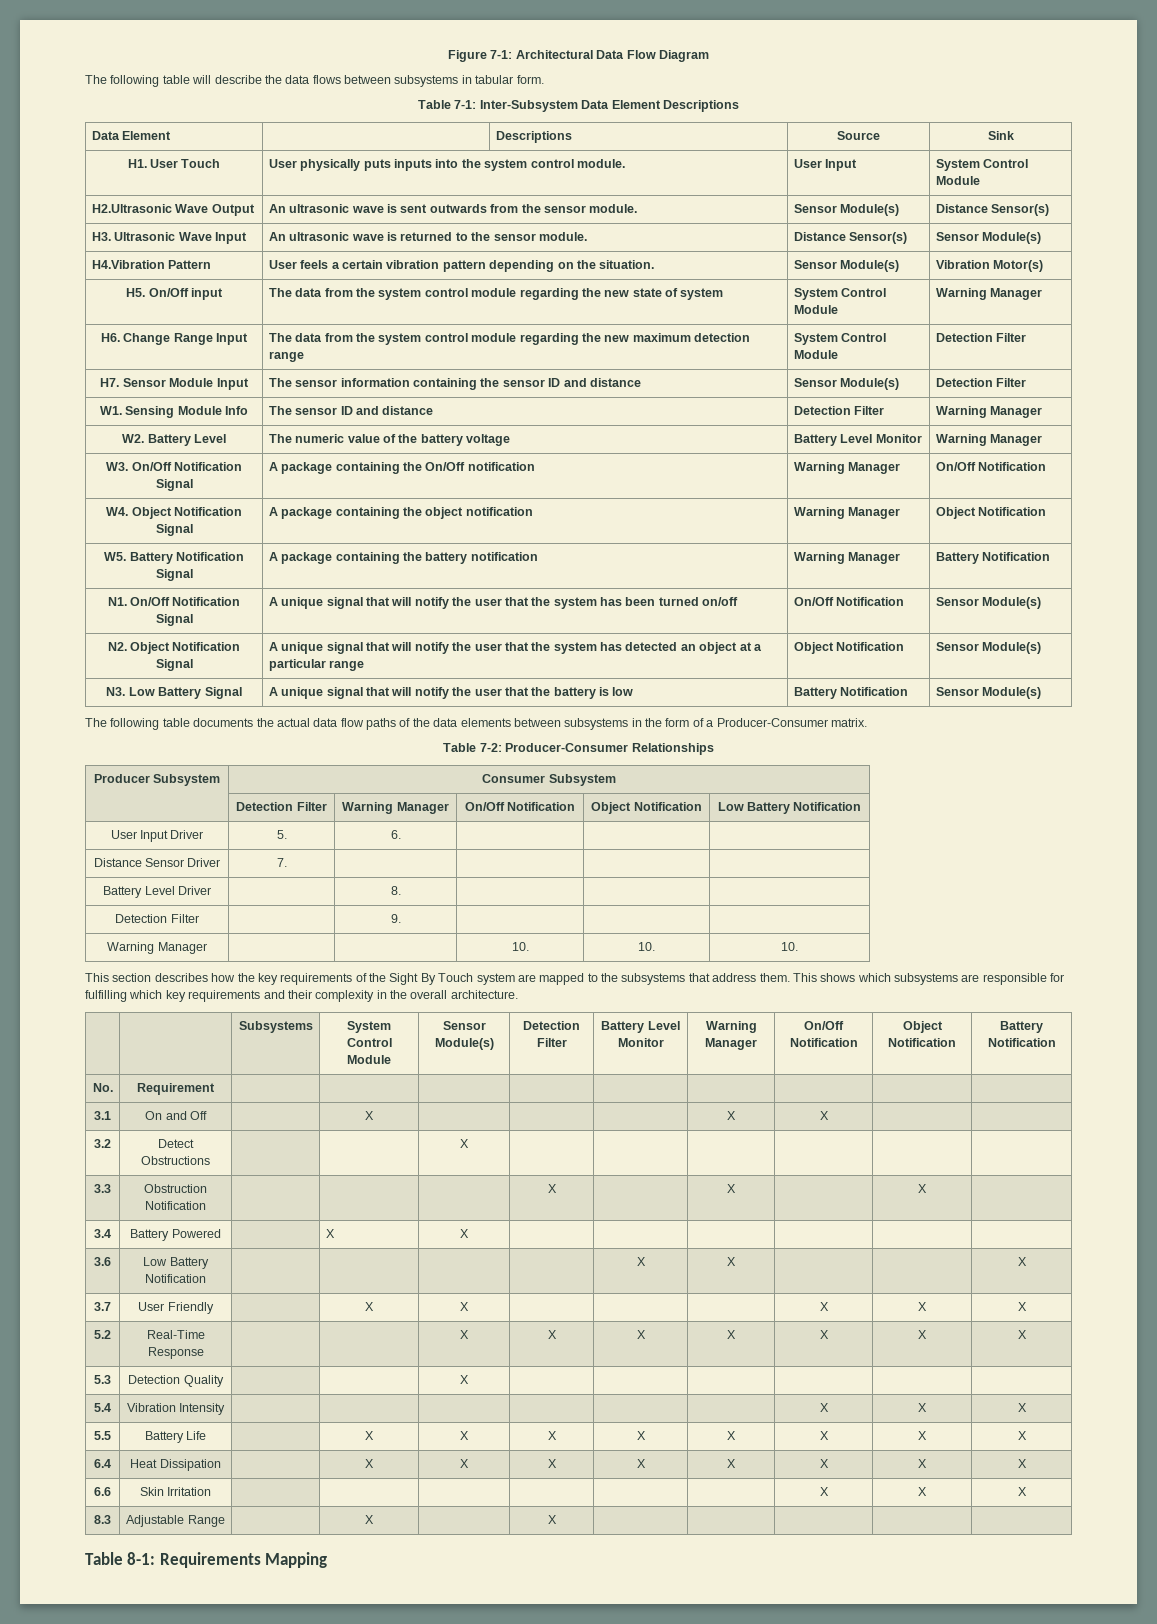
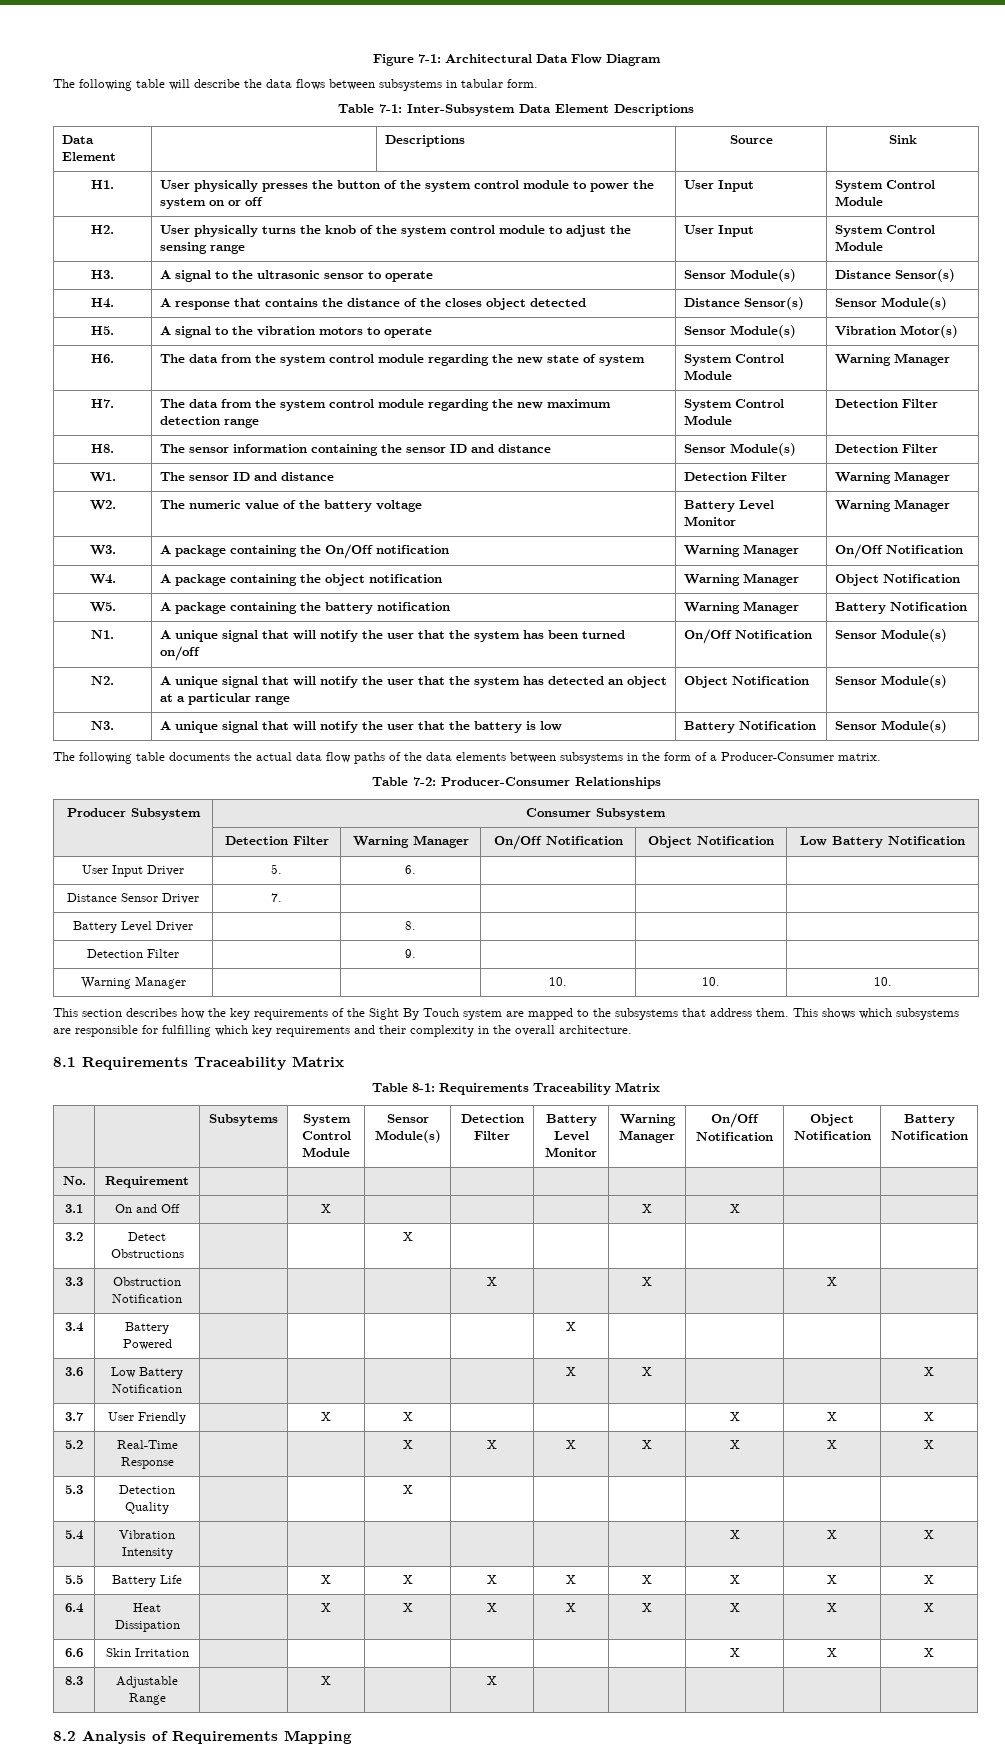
- H1. User Touch | User physically puts inputs into the system control module. | User Input | System Control Module
- H2.Ultrasonic Wave Output | An ultrasonic wave is sent outwards from the sensor module. | Sensor Module(s) | Distance Sensor(s)
- H3. Ultrasonic Wave Input | An ultrasonic wave is returned to the sensor module. | Distance Sensor(s) | Sensor Module(s)
- H4.Vibration Pattern | User feels a certain vibration pattern depending on the situation. | Sensor Module(s) | Vibration Motor(s)
+ H1. | User physically presses the button of the system control module to power the system on or off | User Input | System Control Module
+ H2. | User physically turns the knob of the system control module to adjust the sensing range | User Input | System Control Module
+ H3. | A signal to the ultrasonic sensor to operate | Sensor Module(s) | Distance Sensor(s)
+ H4. | A response that contains the distance of the closes object detected | Distance Sensor(s) | Sensor Module(s)
+ H5. | A signal to the vibration motors to operate | Sensor Module(s) | Vibration Motor(s)
- H5. On/Off input | The data from the system control module regarding the new state of system | System Control Module | Warning Manager
+ H6. | The data from the system control module regarding the new state of system | System Control Module | Warning Manager
- H6. Change Range Input | The data from the system control module regarding the new maximum detection range | System Control Module | Detection Filter
+ H7. | The data from the system control module regarding the new maximum detection range | System Control Module | Detection Filter
- H7. Sensor Module Input | The sensor information containing the sensor ID and distance | Sensor Module(s) | Detection Filter
+ H8. | The sensor information containing the sensor ID and distance | Sensor Module(s) | Detection Filter
- W1. Sensing Module Info | The sensor ID and distance | Detection Filter | Warning Manager
+ W1. | The sensor ID and distance | Detection Filter | Warning Manager
- W2. Battery Level | The numeric value of the battery voltage | Battery Level Monitor | Warning Manager
+ W2. | The numeric value of the battery voltage | Battery Level Monitor | Warning Manager
- W3. On/Off Notification Signal | A package containing the On/Off notification | Warning Manager | On/Off Notification
+ W3. | A package containing the On/Off notification | Warning Manager | On/Off Notification
- W4. Object Notification Signal | A package containing the object notification | Warning Manager | Object Notification
+ W4. | A package containing the object notification | Warning Manager | Object Notification
- W5. Battery Notification Signal | A package containing the battery notification | Warning Manager | Battery Notification
+ W5. | A package containing the battery notification | Warning Manager | Battery Notification
- N1. On/Off Notification Signal | A unique signal that will notify the user that the system has been turned on/off | On/Off Notification | Sensor Module(s)
+ N1. | A unique signal that will notify the user that the system has been turned on/off | On/Off Notification | Sensor Module(s)
- N2. Object Notification Signal | A unique signal that will notify the user that the system has detected an object at a particular range | Object Notification | Sensor Module(s)
+ N2. | A unique signal that will notify the user that the system has detected an object at a particular range | Object Notification | Sensor Module(s)
- N3. Low Battery Signal | A unique signal that will notify the user that the battery is low | Battery Notification | Sensor Module(s)
+ N3. | A unique signal that will notify the user that the battery is low | Battery Notification | Sensor Module(s)
- | | Subsystems | System Control Module | Sensor Module(s) | Detection Filter | Battery Level Monitor | Warning Manager | On/Off Notification | Object Notification | Battery Notification
+ 8.1 Requirements Traceability Matrix
+ Table 8-1: Requirements Traceability Matrix
+ | | Subsytems | System Control Module | Sensor Module(s) | Detection Filter | Battery Level Monitor | Warning Manager | On/Off Notification | Object Notification | Battery Notification
- 3.4 | Battery Powered | | X | X | | | | | |
+ 3.4 | Battery Powered | | | | | X | | | |
- Table 8-1: Requirements Mapping
+ 8.2 Analysis of Requirements Mapping

